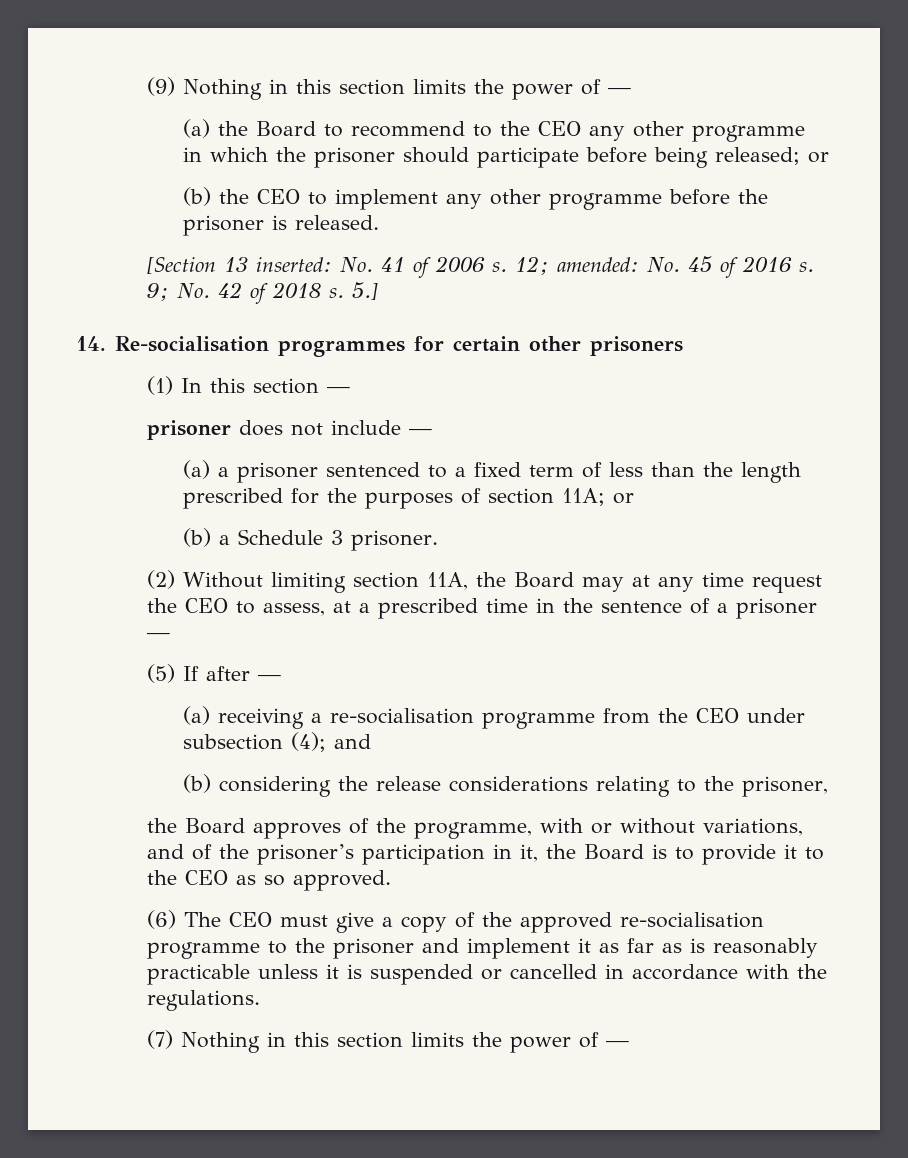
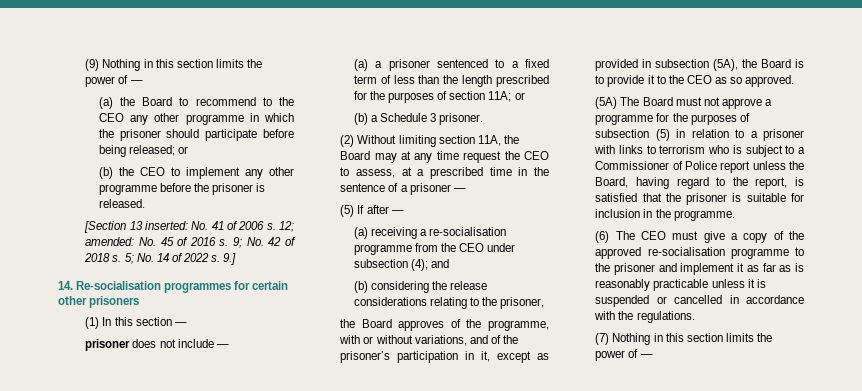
- 5.]
+ 5; No. 14 of 2022 s. 9.]
- the Board approves of the programme, with or without variations, and of the prisoner’s participation in it, the Board is to provide it to the CEO as so approved.
+ the Board approves of the programme, with or without variations, and of the prisoner’s participation in it, except as provided in subsection (5A), the Board is to provide it to the CEO as so approved.
+ (5A) The Board must not approve a programme for the purposes of subsection (5) in relation to a prisoner with links to terrorism who is subject to a Commissioner of Police report unless the Board, having regard to the report, is satisfied that the prisoner is suitable for inclusion in the programme.

